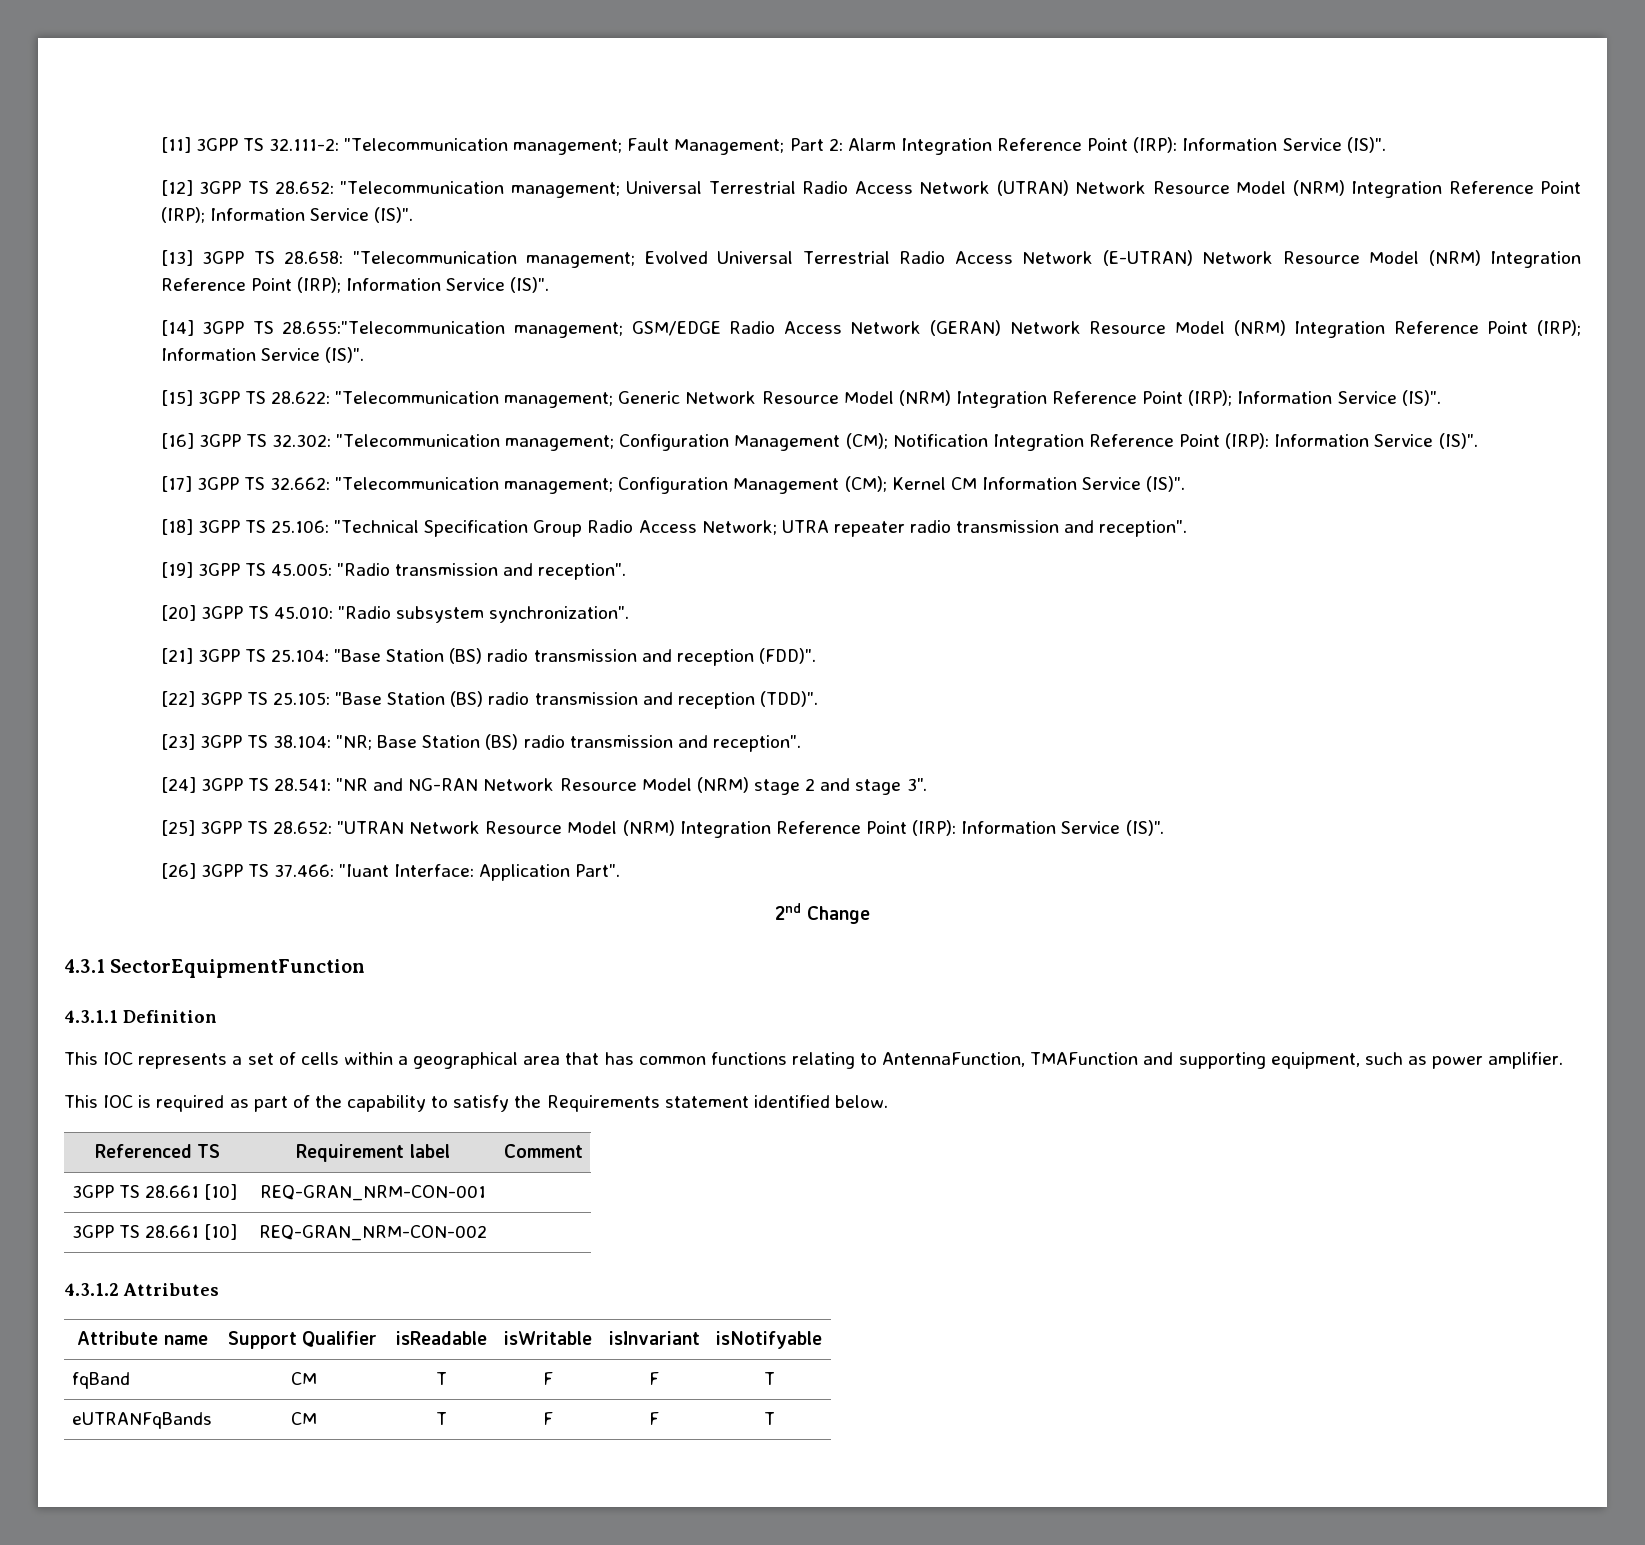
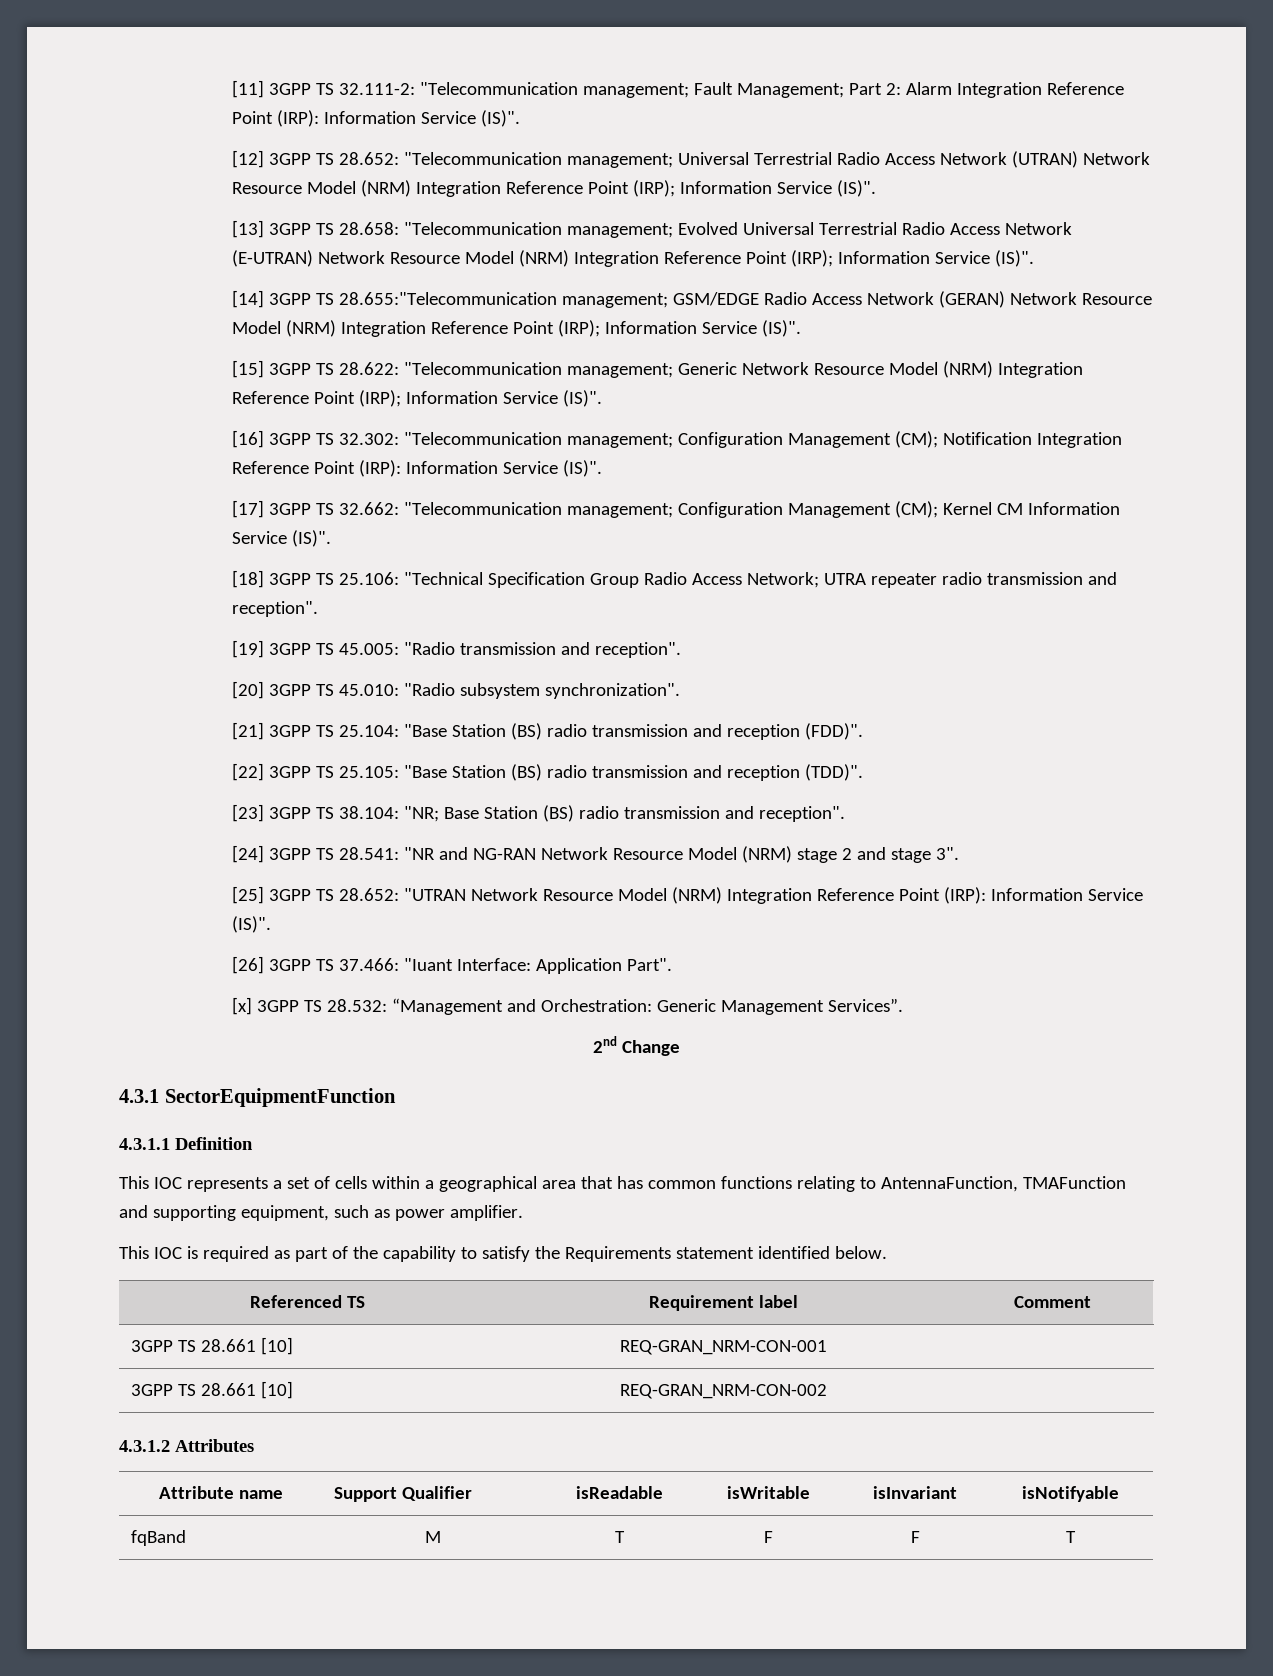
+ [x] 3GPP TS 28.532: “Management and Orchestration: Generic Management Services”.
- fqBand | CM | T | F | F | T
- eUTRANFqBands | CM | T | F | F | T
+ fqBand | M | T | F | F | T

